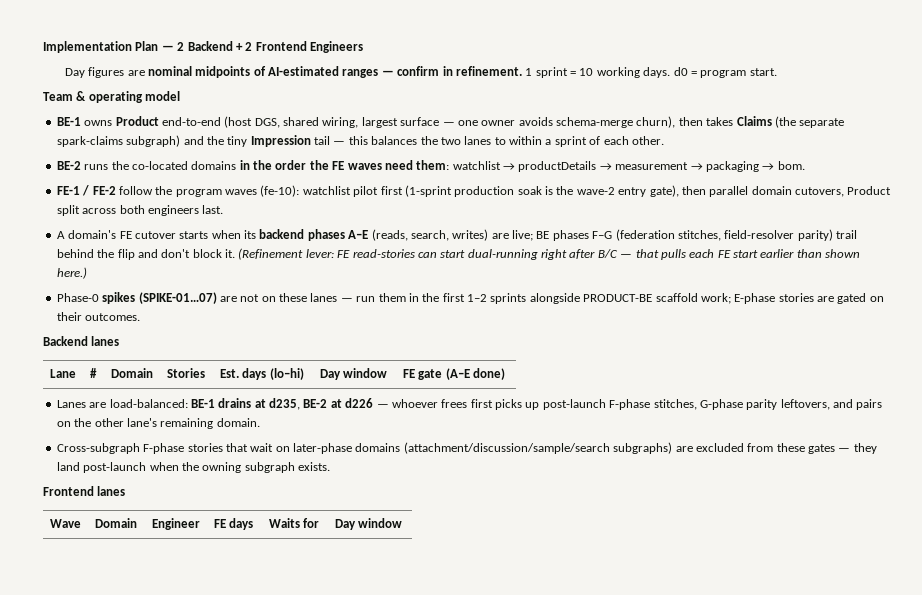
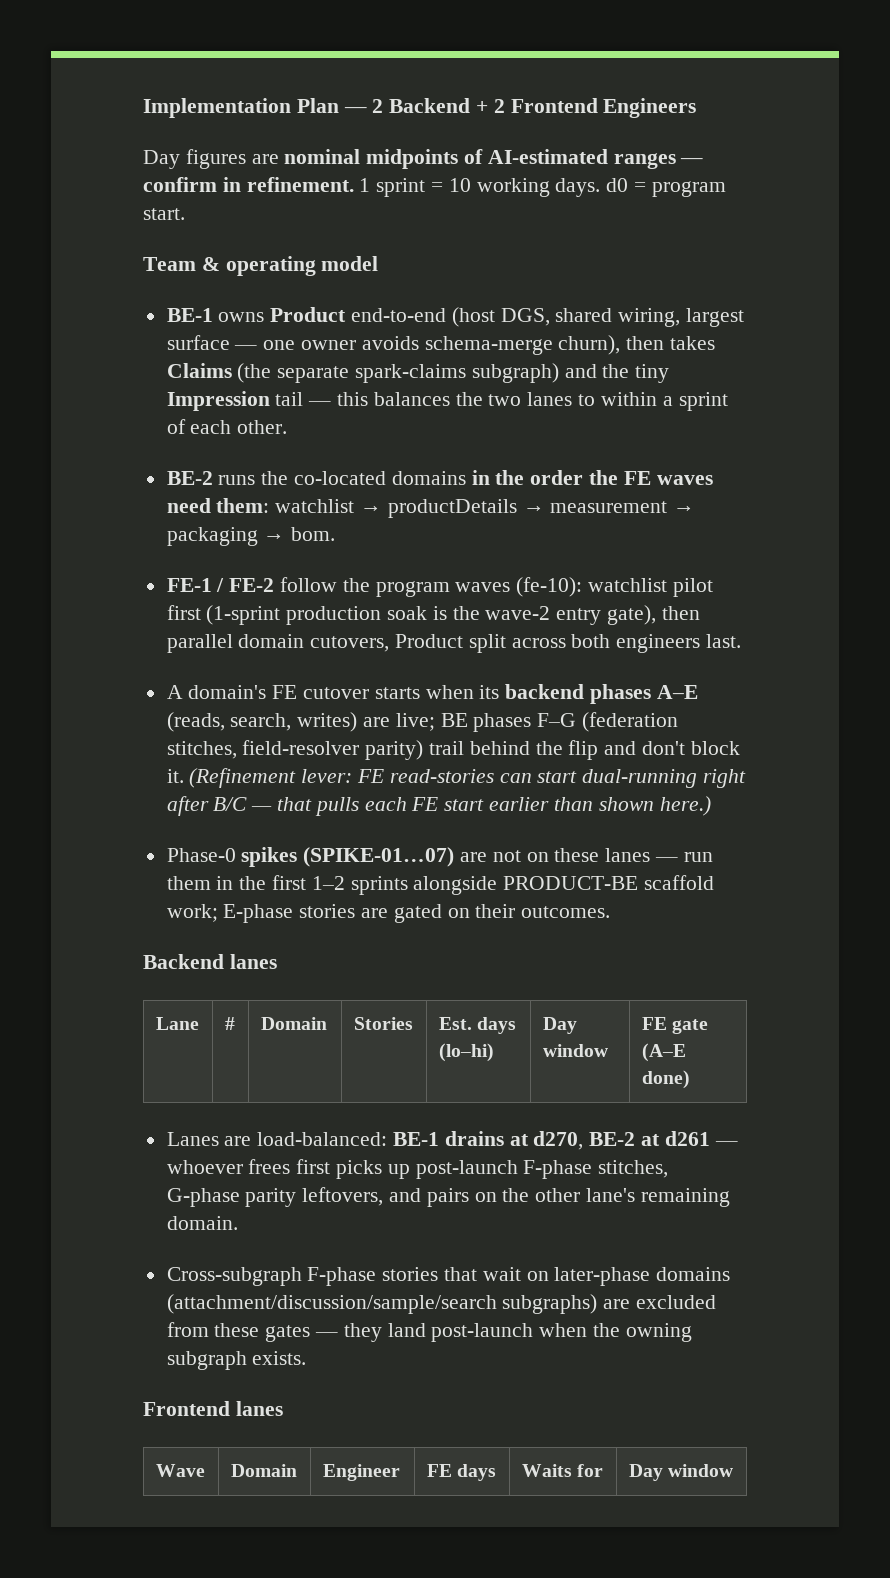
- Lanes are load-balanced: BE-1 drains at d235, BE-2 at d226 — whoever frees first picks up post-launch F-phase stitches, G-phase parity leftovers, and pairs on the other lane's remaining domain.
+ Lanes are load-balanced: BE-1 drains at d270, BE-2 at d261 — whoever frees first picks up post-launch F-phase stitches, G-phase parity leftovers, and pairs on the other lane's remaining domain.

